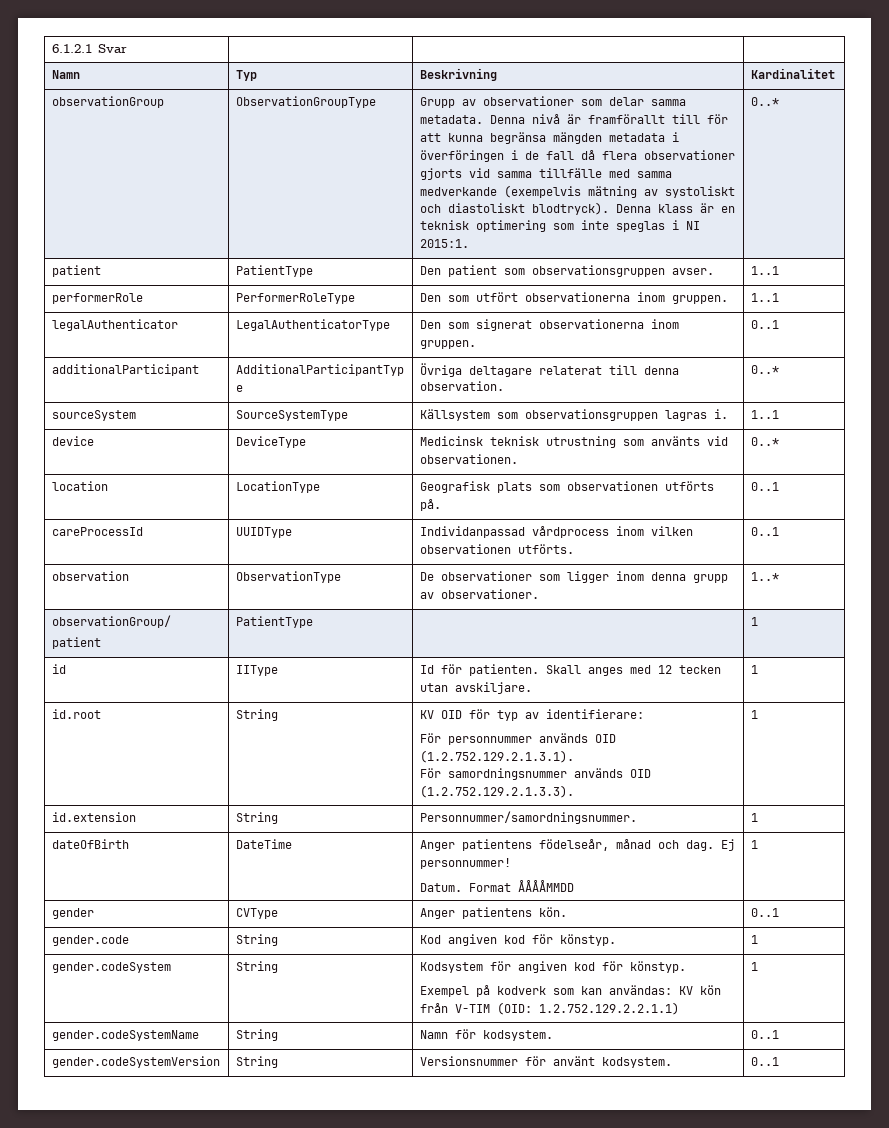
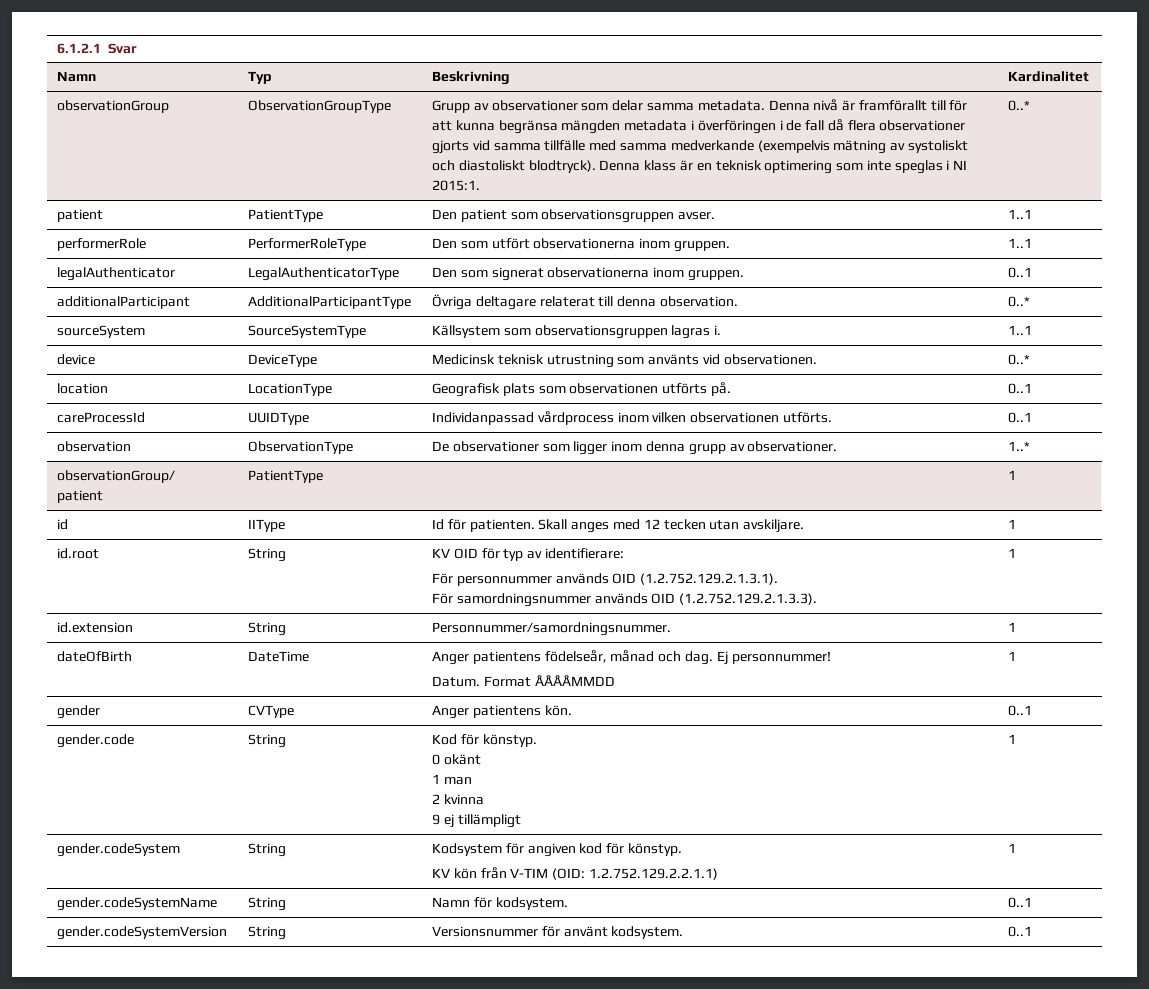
- gender.code | String | Kod angiven kod för könstyp. | 1
+ gender.code | String | Kod för könstyp.
+ 0 okänt
+ 1 man
+ 2 kvinna
+ 9 ej tillämpligt | 1
  gender.codeSystem | String | Kodsystem för angiven kod för könstyp.
- Exempel på kodverk som kan användas: KV kön från V-TIM (OID: 1.2.752.129.2.2.1.1) | 1
+ KV kön från V-TIM (OID: 1.2.752.129.2.2.1.1) | 1

